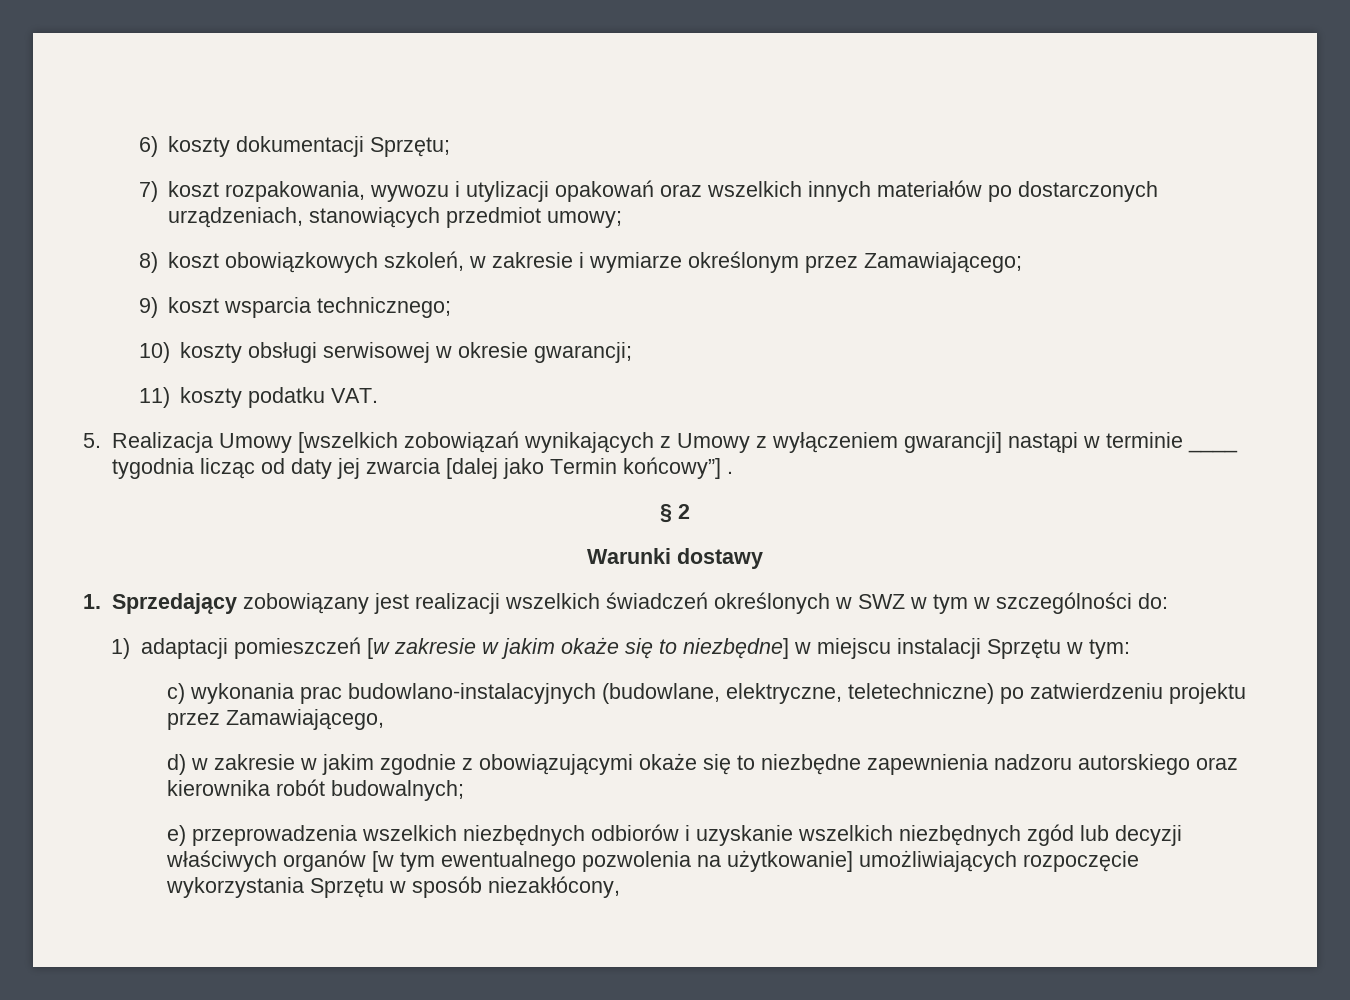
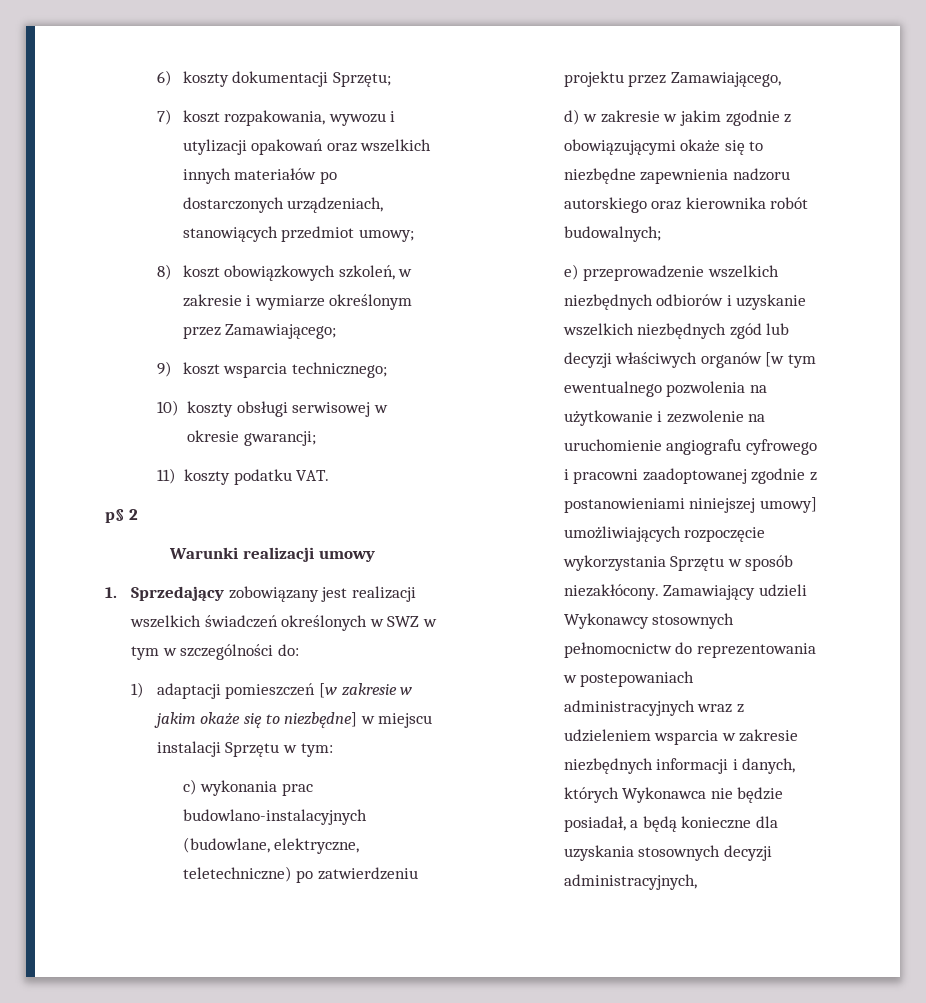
- 5. Realizacja Umowy [wszelkich zobowiązań wynikających z Umowy z wyłączeniem gwarancji] nastąpi w terminie ____ tygodnia licząc od daty jej zwarcia [dalej jako Termin końcowy”] .
- § 2
+ p§ 2
- Warunki dostawy
+ Warunki realizacji umowy
- e) przeprowadzenia wszelkich niezbędnych odbiorów i uzyskanie wszelkich niezbędnych zgód lub decyzji właściwych organów [w tym ewentualnego pozwolenia na użytkowanie] umożliwiających rozpoczęcie wykorzystania Sprzętu w sposób niezakłócony,
+ e) przeprowadzenie wszelkich niezbędnych odbiorów i uzyskanie wszelkich niezbędnych zgód lub decyzji właściwych organów [w tym ewentualnego pozwolenia na użytkowanie i zezwolenie na uruchomienie angiografu cyfrowego i pracowni zaadoptowanej zgodnie z postanowieniami niniejszej umowy] umożliwiających rozpoczęcie wykorzystania Sprzętu w sposób niezakłócony. Zamawiający udzieli Wykonawcy stosownych pełnomocnictw do reprezentowania w postepowaniach administracyjnych wraz z udzieleniem wsparcia w zakresie niezbędnych informacji i danych, których Wykonawca nie będzie posiadał, a będą konieczne dla uzyskania stosownych decyzji administracyjnych,

